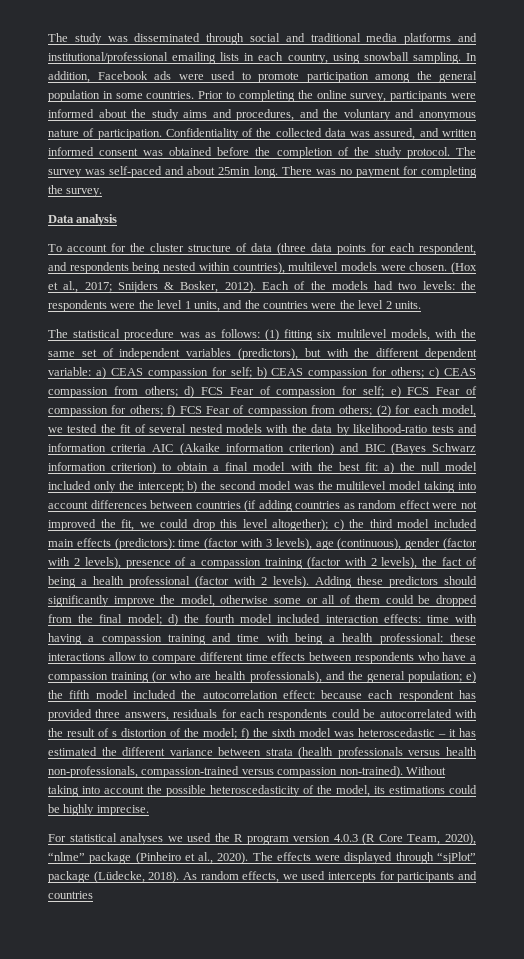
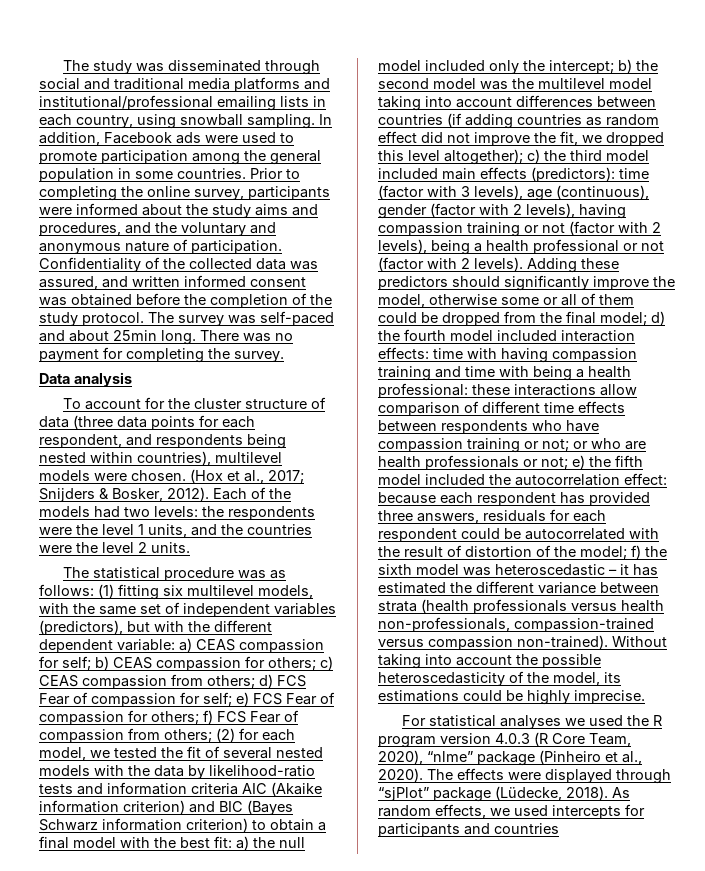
- b) the second model was the multilevel model taking into account differences between countries (if adding countries as random effect were not improved the fit, we could drop this level altogether);
+ b) the second model was the multilevel model taking into account differences between countries (if adding countries as random effect did not improve the fit, we dropped this level altogether);
- time (factor with 3 levels), age (continuous), gender (factor with 2 levels), presence of a compassion training (factor with 2 levels), the fact of being a health professional (factor with 2 levels).
+ time (factor with 3 levels), age (continuous), gender (factor with 2 levels), having compassion training or not (factor with 2 levels), being a health professional or not (factor with 2 levels).
- time with having a compassion training and time with being a health professional:
+ time with having compassion training and time with being a health professional:
- these interactions allow to compare different time effects between respondents who have a compassion training (or who are health professionals), and the general population;
+ these interactions allow comparison of different time effects between respondents who have compassion training or not; or who are health professionals or not;
- because each respondent has provided three answers, residuals for each respondents could be autocorrelated with the result of s distortion of the model;
+ because each respondent has provided three answers, residuals for each respondent could be autocorrelated with the result of distortion of the model;

